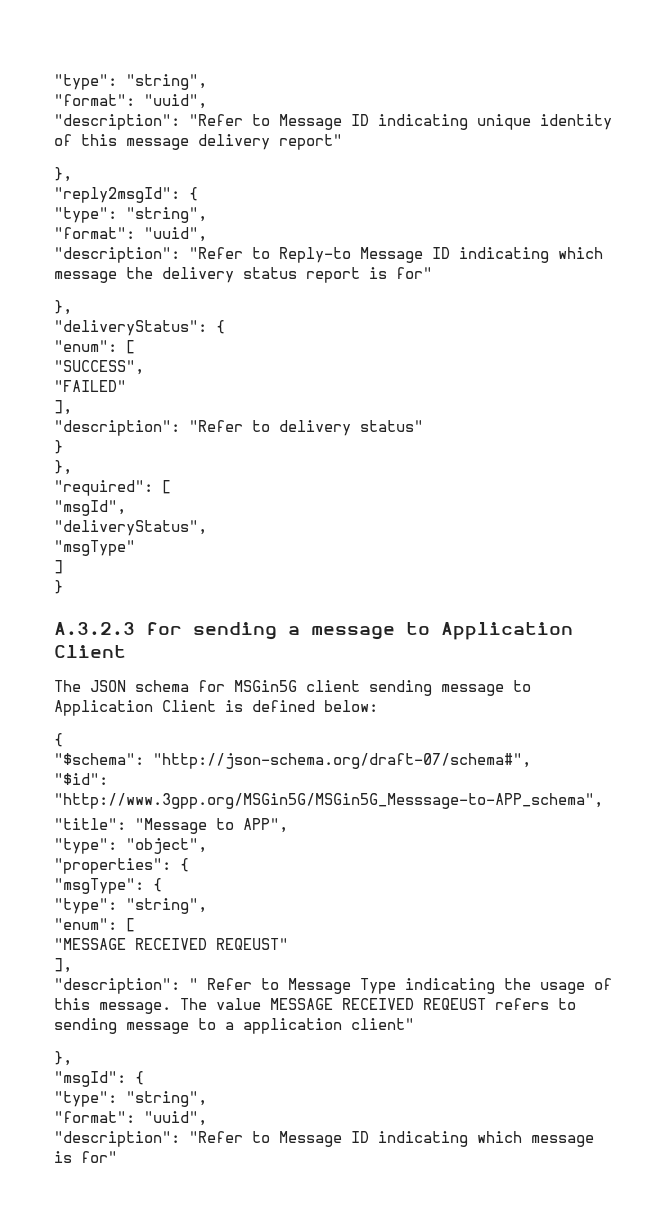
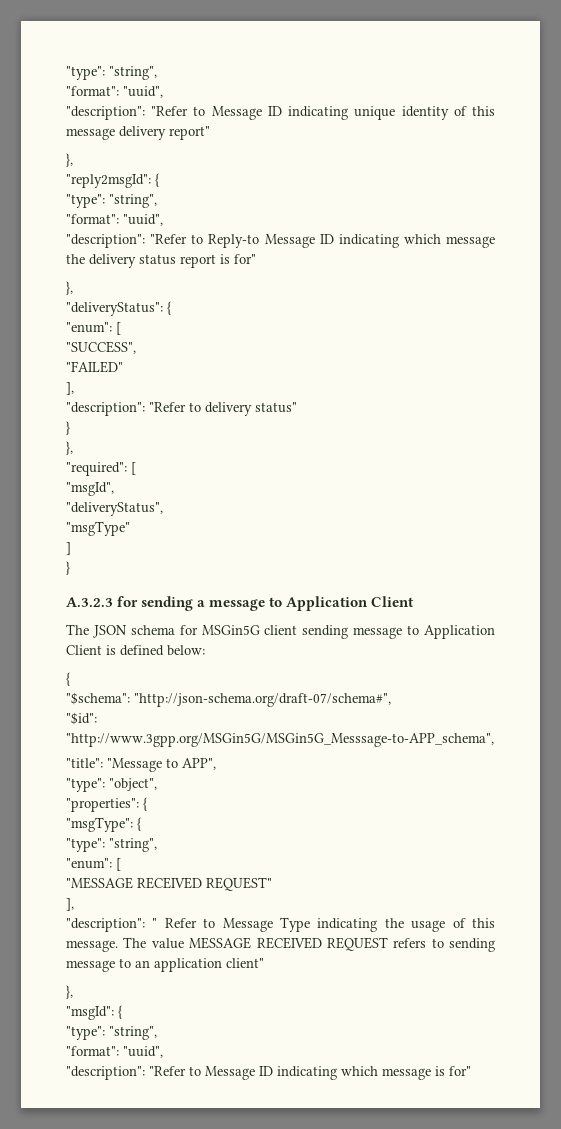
- "MESSAGE RECEIVED REQEUST"
+ "MESSAGE RECEIVED REQUEST"
- The value MESSAGE RECEIVED REQEUST refers to sending message to a application client"
+ The value MESSAGE RECEIVED REQUEST refers to sending message to an application client"

